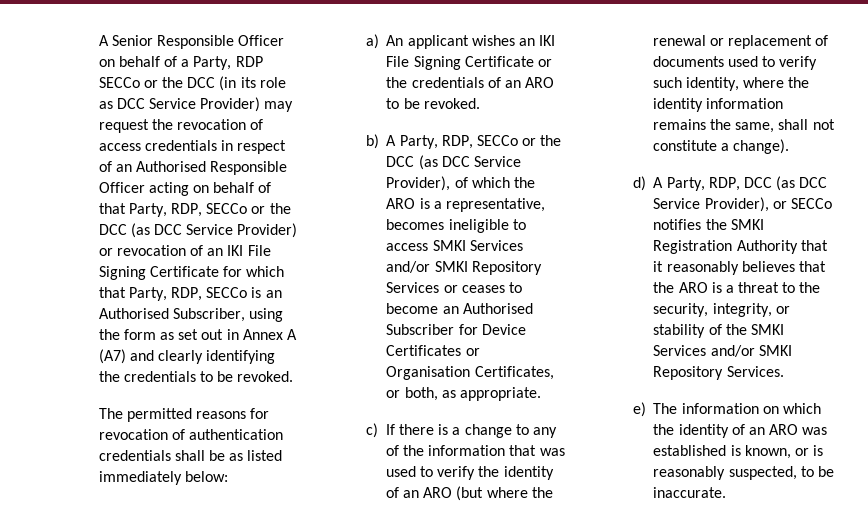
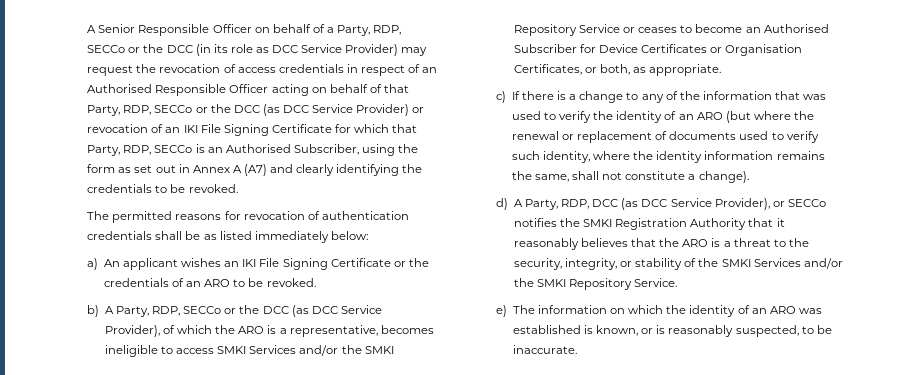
- A Senior Responsible Officer on behalf of a Party, RDP SECCo or the DCC (in its role as DCC Service Provider) may request the revocation of access credentials in respect of an Authorised Responsible Officer acting on behalf of that Party, RDP, SECCo or the DCC (as DCC Service Provider) or revocation of an IKI File Signing Certificate for which that Party, RDP, SECCo is an Authorised Subscriber, using the form as set out in Annex A (A7) and clearly identifying the credentials to be revoked.
+ A Senior Responsible Officer on behalf of a Party, RDP, SECCo or the DCC (in its role as DCC Service Provider) may request the revocation of access credentials in respect of an Authorised Responsible Officer acting on behalf of that Party, RDP, SECCo or the DCC (as DCC Service Provider) or revocation of an IKI File Signing Certificate for which that Party, RDP, SECCo is an Authorised Subscriber, using the form as set out in Annex A (A7) and clearly identifying the credentials to be revoked.
- b) A Party, RDP, SECCo or the DCC (as DCC Service Provider), of which the ARO is a representative, becomes ineligible to access SMKI Services and/or SMKI Repository Services or ceases to become an Authorised Subscriber for Device Certificates or Organisation Certificates, or both, as appropriate.
+ b) A Party, RDP, SECCo or the DCC (as DCC Service Provider), of which the ARO is a representative, becomes ineligible to access SMKI Services and/or the SMKI Repository Service or ceases to become an Authorised Subscriber for Device Certificates or Organisation Certificates, or both, as appropriate.
- d) A Party, RDP, DCC (as DCC Service Provider), or SECCo notifies the SMKI Registration Authority that it reasonably believes that the ARO is a threat to the security, integrity, or stability of the SMKI Services and/or SMKI Repository Services.
+ d) A Party, RDP, DCC (as DCC Service Provider), or SECCo notifies the SMKI Registration Authority that it reasonably believes that the ARO is a threat to the security, integrity, or stability of the SMKI Services and/or the SMKI Repository Service.

